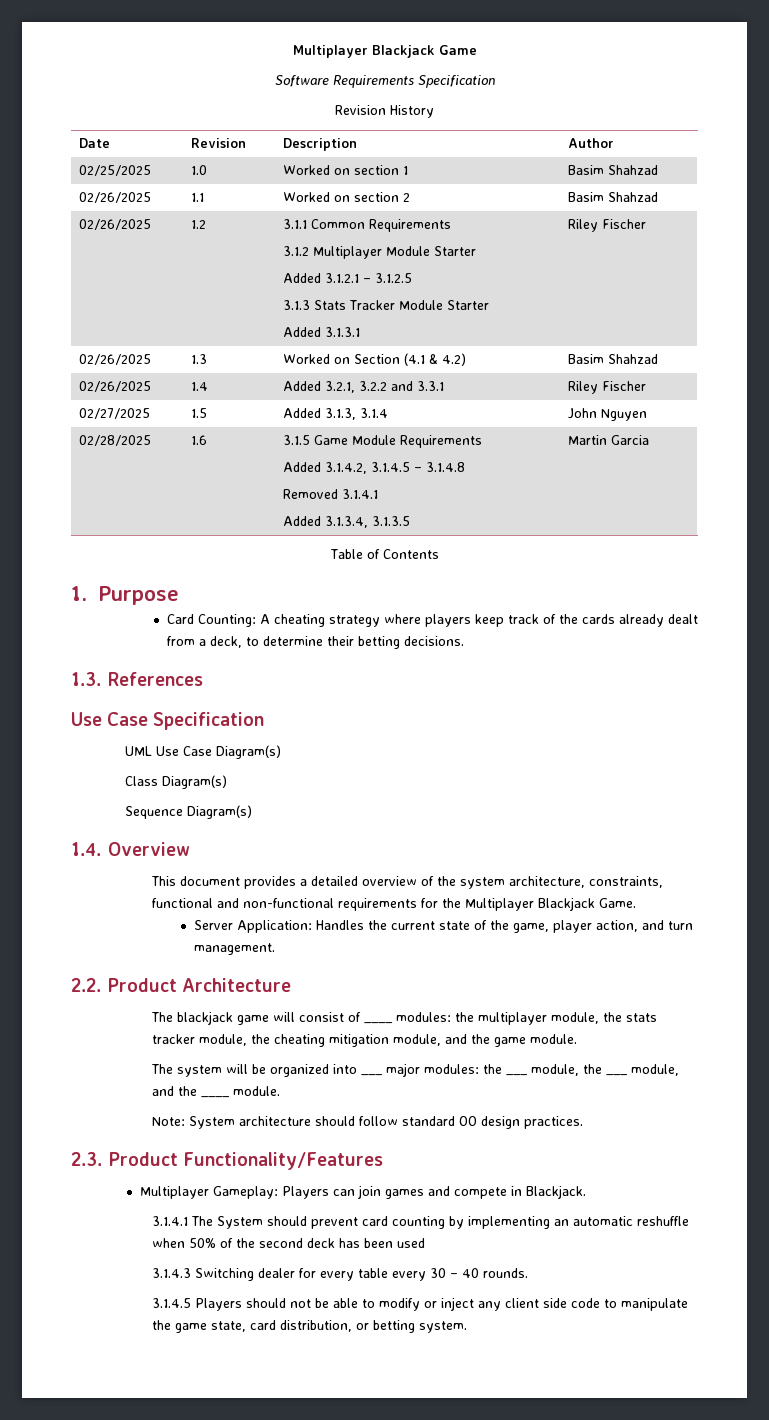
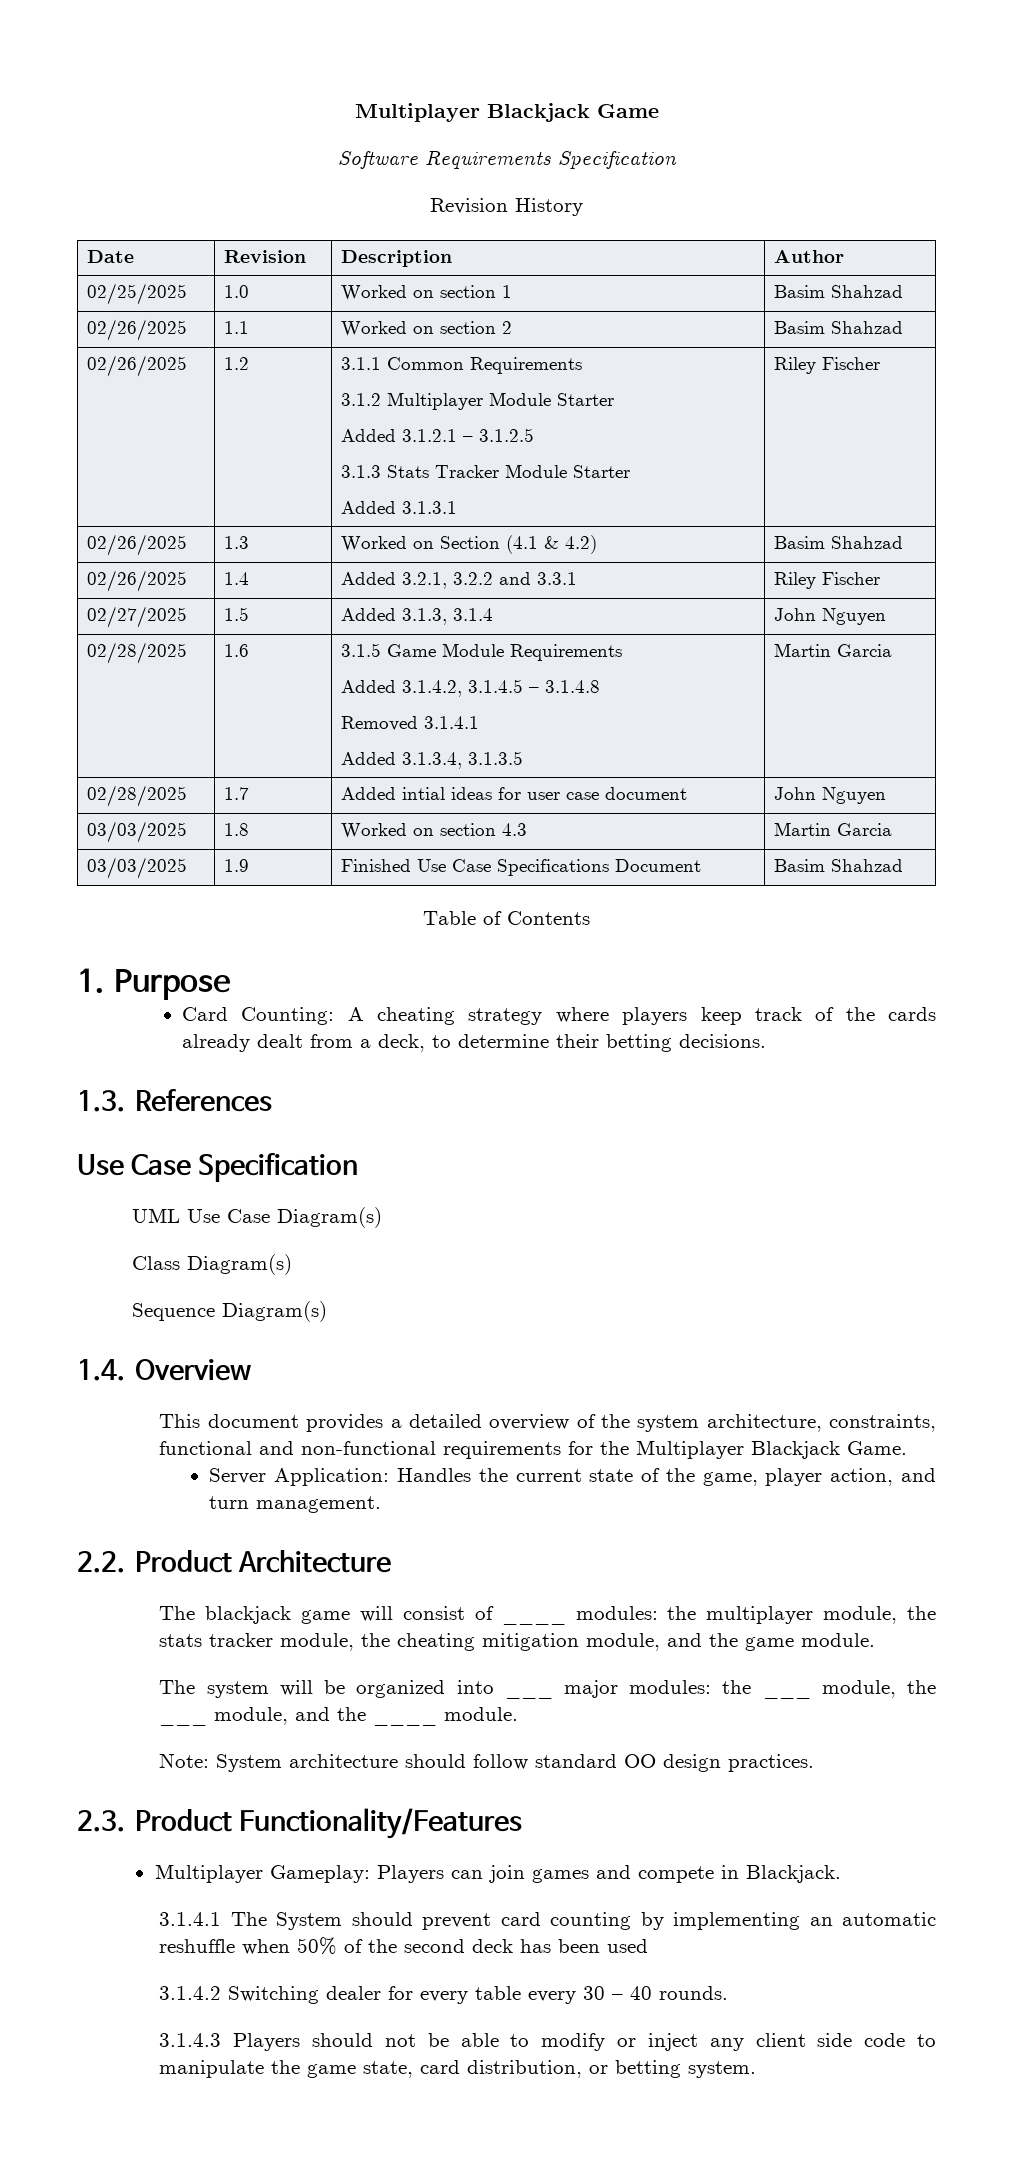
+ 02/28/2025 | 1.7 | Added intial ideas for user case document | John Nguyen
+ 03/03/2025 | 1.8 | Worked on section 4.3 | Martin Garcia
+ 03/03/2025 | 1.9 | Finished Use Case Specifications Document | Basim Shahzad
- 3.1.4.3 Switching dealer for every table every 30 – 40 rounds.
+ 3.1.4.2 Switching dealer for every table every 30 – 40 rounds.
- 3.1.4.5 Players should not be able to modify or inject any client side code to manipulate the game state, card distribution, or betting system.
+ 3.1.4.3 Players should not be able to modify or inject any client side code to manipulate the game state, card distribution, or betting system.

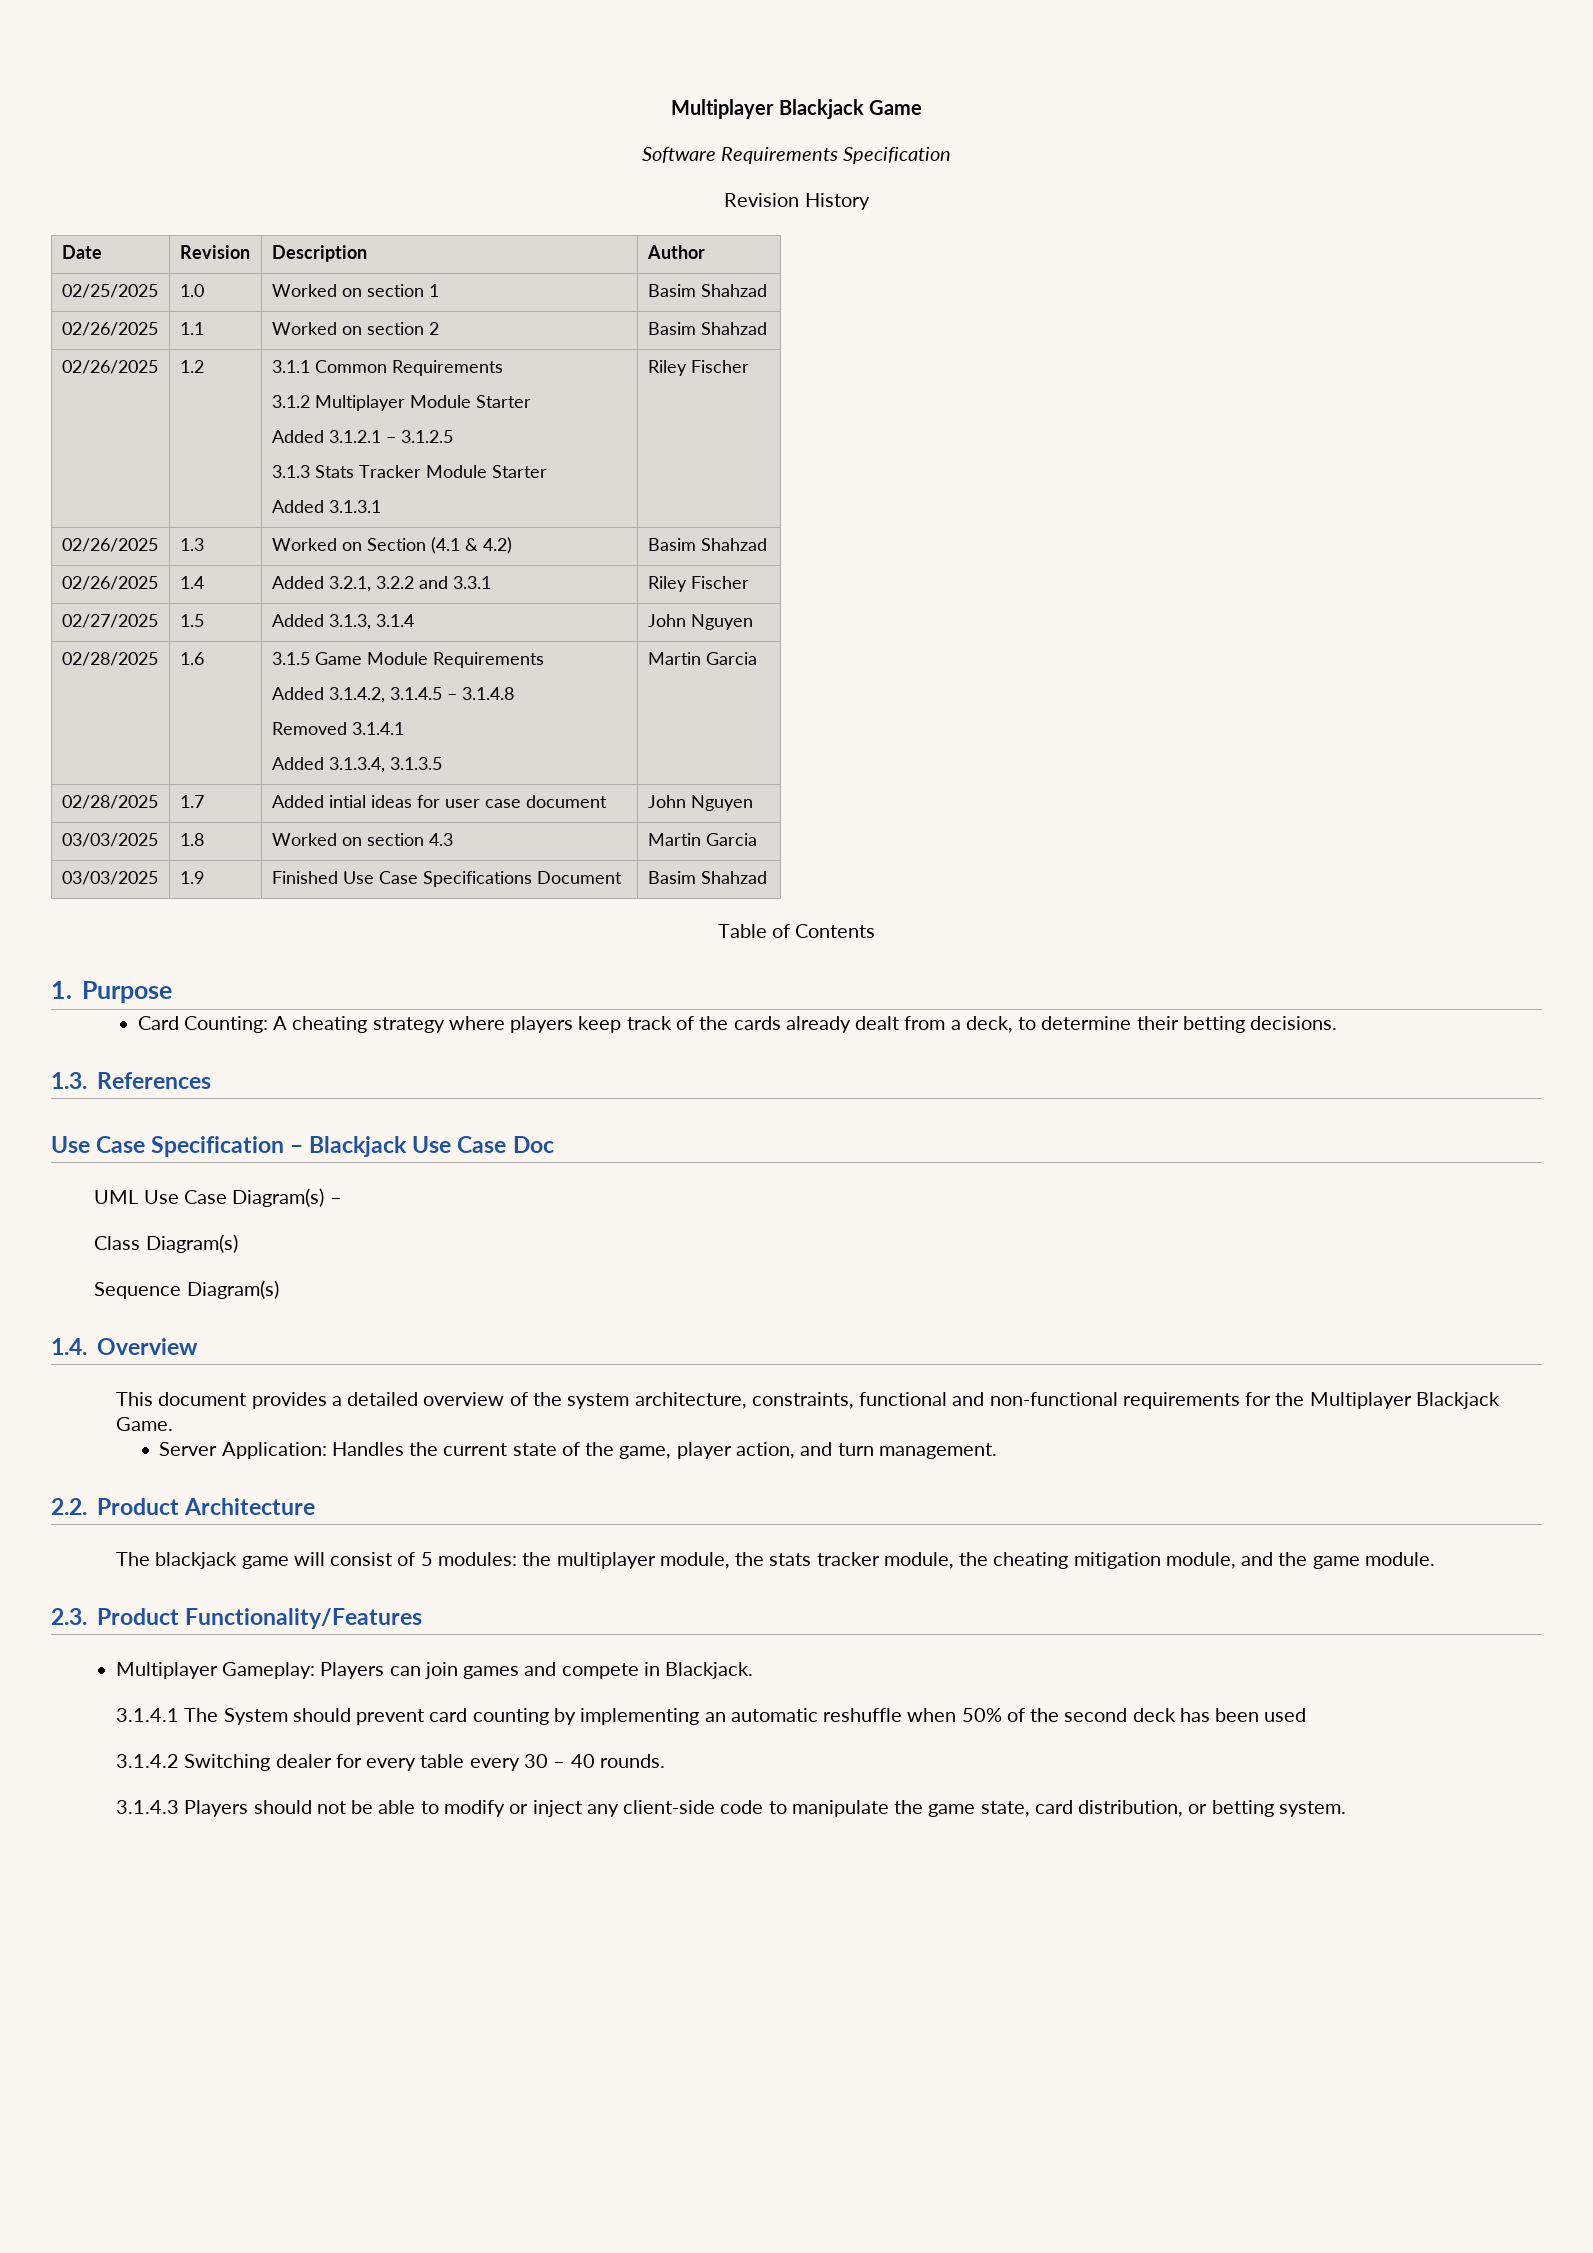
- Use Case Specification
+ Use Case Specification – Blackjack Use Case Doc
- UML Use Case Diagram(s)
+ UML Use Case Diagram(s) –
- The blackjack game will consist of ____ modules: the multiplayer module, the stats tracker module, the cheating mitigation module, and the game module.
+ The blackjack game will consist of 5 modules: the multiplayer module, the stats tracker module, the cheating mitigation module, and the game module.
- The system will be organized into ___ major modules: the ___ module, the ___ module, and the ____ module.
- Note: System architecture should follow standard OO design practices.
- 3.1.4.3 Players should not be able to modify or inject any client side code to manipulate the game state, card distribution, or betting system.
+ 3.1.4.3 Players should not be able to modify or inject any client-side code to manipulate the game state, card distribution, or betting system.

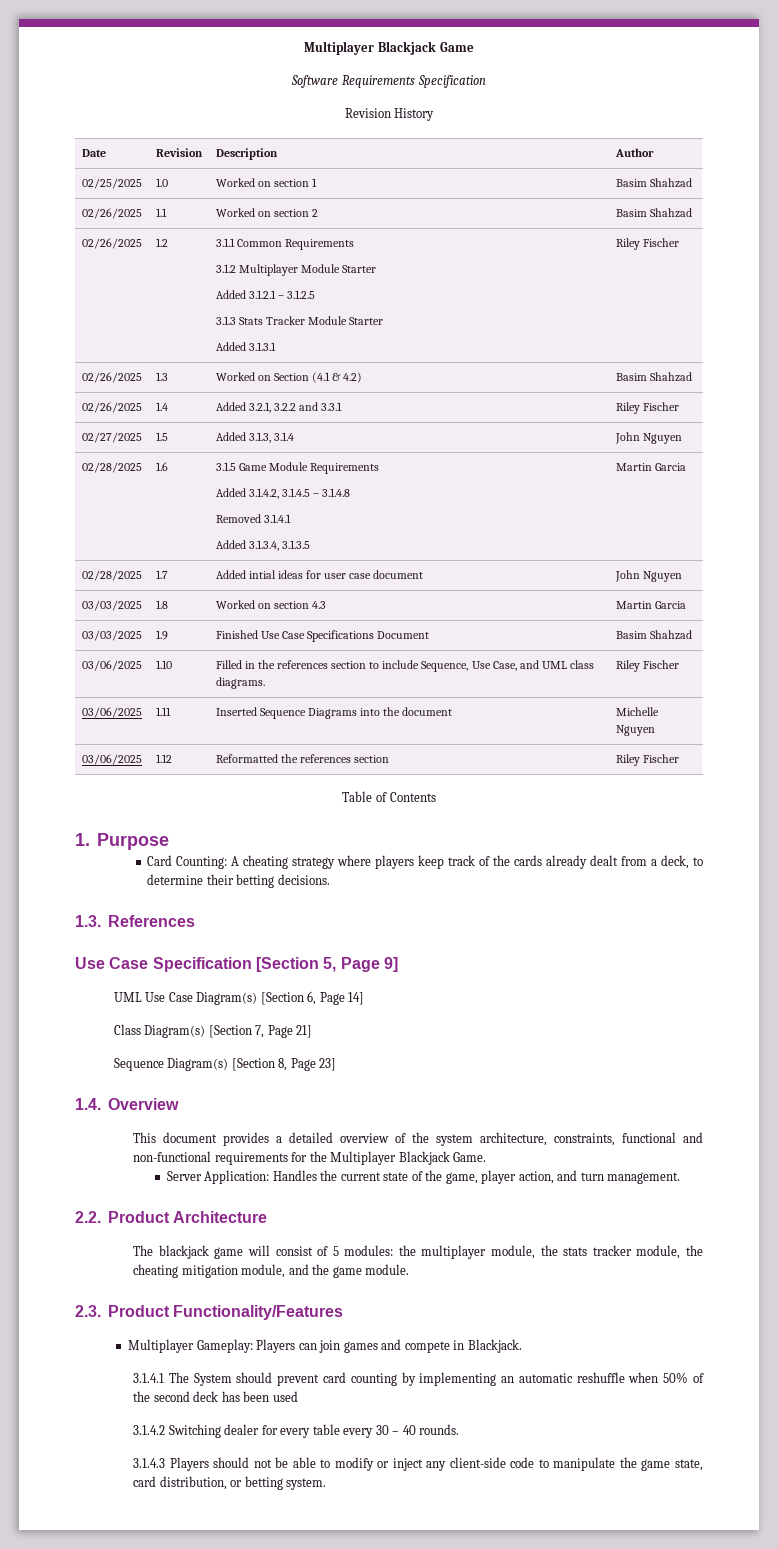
+ 03/06/2025 | 1.10 | Filled in the references section to include Sequence, Use Case, and UML class diagrams. | Riley Fischer
+ 03/06/2025 | 1.11 | Inserted Sequence Diagrams into the document | Michelle Nguyen
+ 03/06/2025 | 1.12 | Reformatted the references section | Riley Fischer
- Use Case Specification – Blackjack Use Case Doc
+ Use Case Specification [Section 5, Page 9]
- UML Use Case Diagram(s) –
- Class Diagram(s)
- Sequence Diagram(s)
+ UML Use Case Diagram(s) [Section 6, Page 14]
+ Class Diagram(s) [Section 7, Page 21]
+ Sequence Diagram(s) [Section 8, Page 23]

